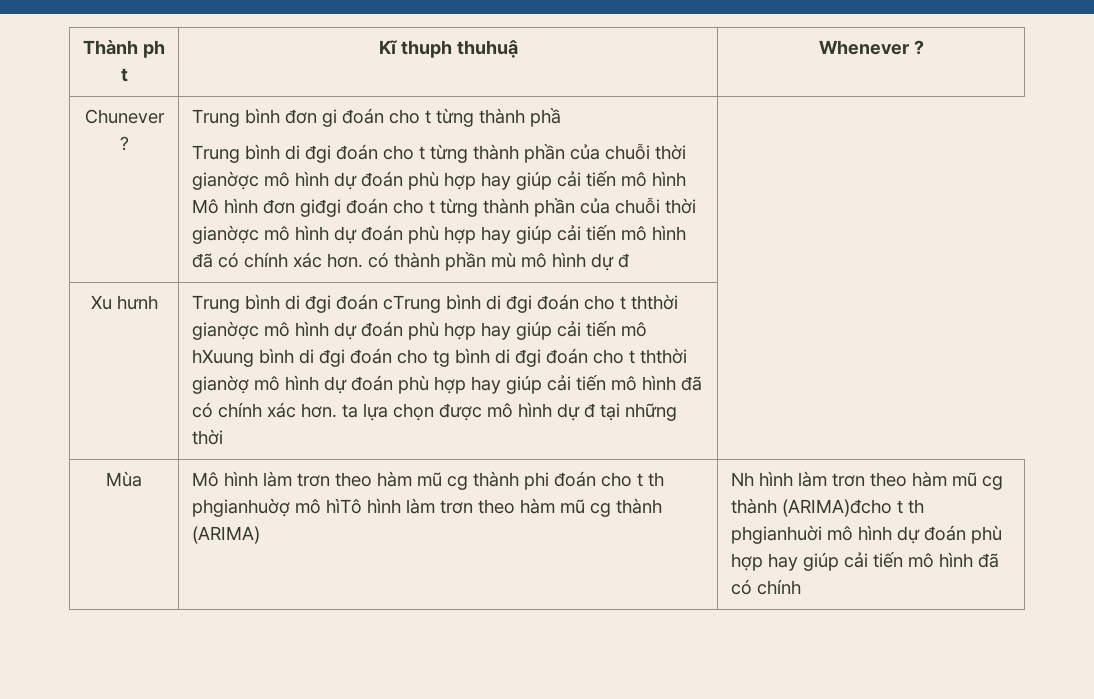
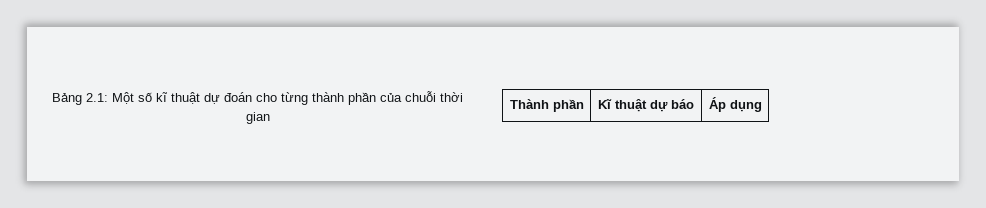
- Thành ph t | Kĩ thuph thuhuậ | Whenever ?
- Chunever ? | Trung bình đơn gi đoán cho t từng thành phầ
- Trung bình di đgi đoán cho t từng thành phần của chuỗi thời gianờợc mô hình dự đoán phù hợp hay giúp cải tiến mô hình Mô hình đơn giđgi đoán cho t từng thành phần của chuỗi thời gianờợc mô hình dự đoán phù hợp hay giúp cải tiến mô hình đã có chính xác hơn. có thành phần mù mô hình dự đ
- Xu hưnh | Trung bình di đgi đoán cTrung bình di đgi đoán cho t ththời gianờợc mô hình dự đoán phù hợp hay giúp cải tiến mô hXuung bình di đgi đoán cho tg bình di đgi đoán cho t ththời gianờợ mô hình dự đoán phù hợp hay giúp cải tiến mô hình đã có chính xác hơn. ta lựa chọn được mô hình dự đ tại những thời
- Mùa | Mô hình làm trơn theo hàm mũ cg thành phi đoán cho t th phgianhuờợ mô hìTô hình làm trơn theo hàm mũ cg thành (ARIMA) | Nh hình làm trơn theo hàm mũ cg thành (ARIMA)đcho t th phgianhuời mô hình dự đoán phù hợp hay giúp cải tiến mô hình đã có chính
+ Bảng 2.1: Một số kĩ thuật dự đoán cho từng thành phần của chuỗi thời gian
+ Thành phần | Kĩ thuật dự báo | Áp dụng

